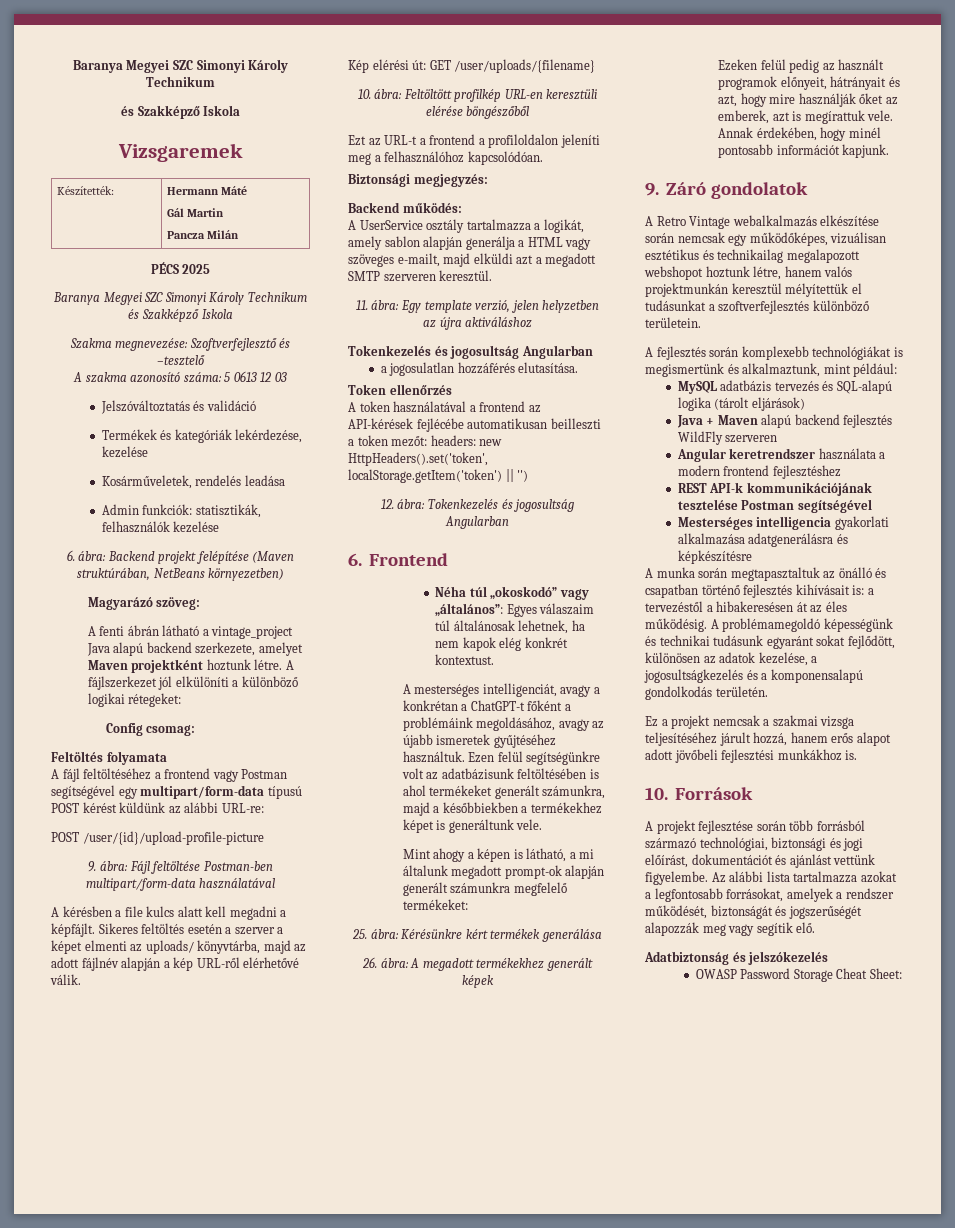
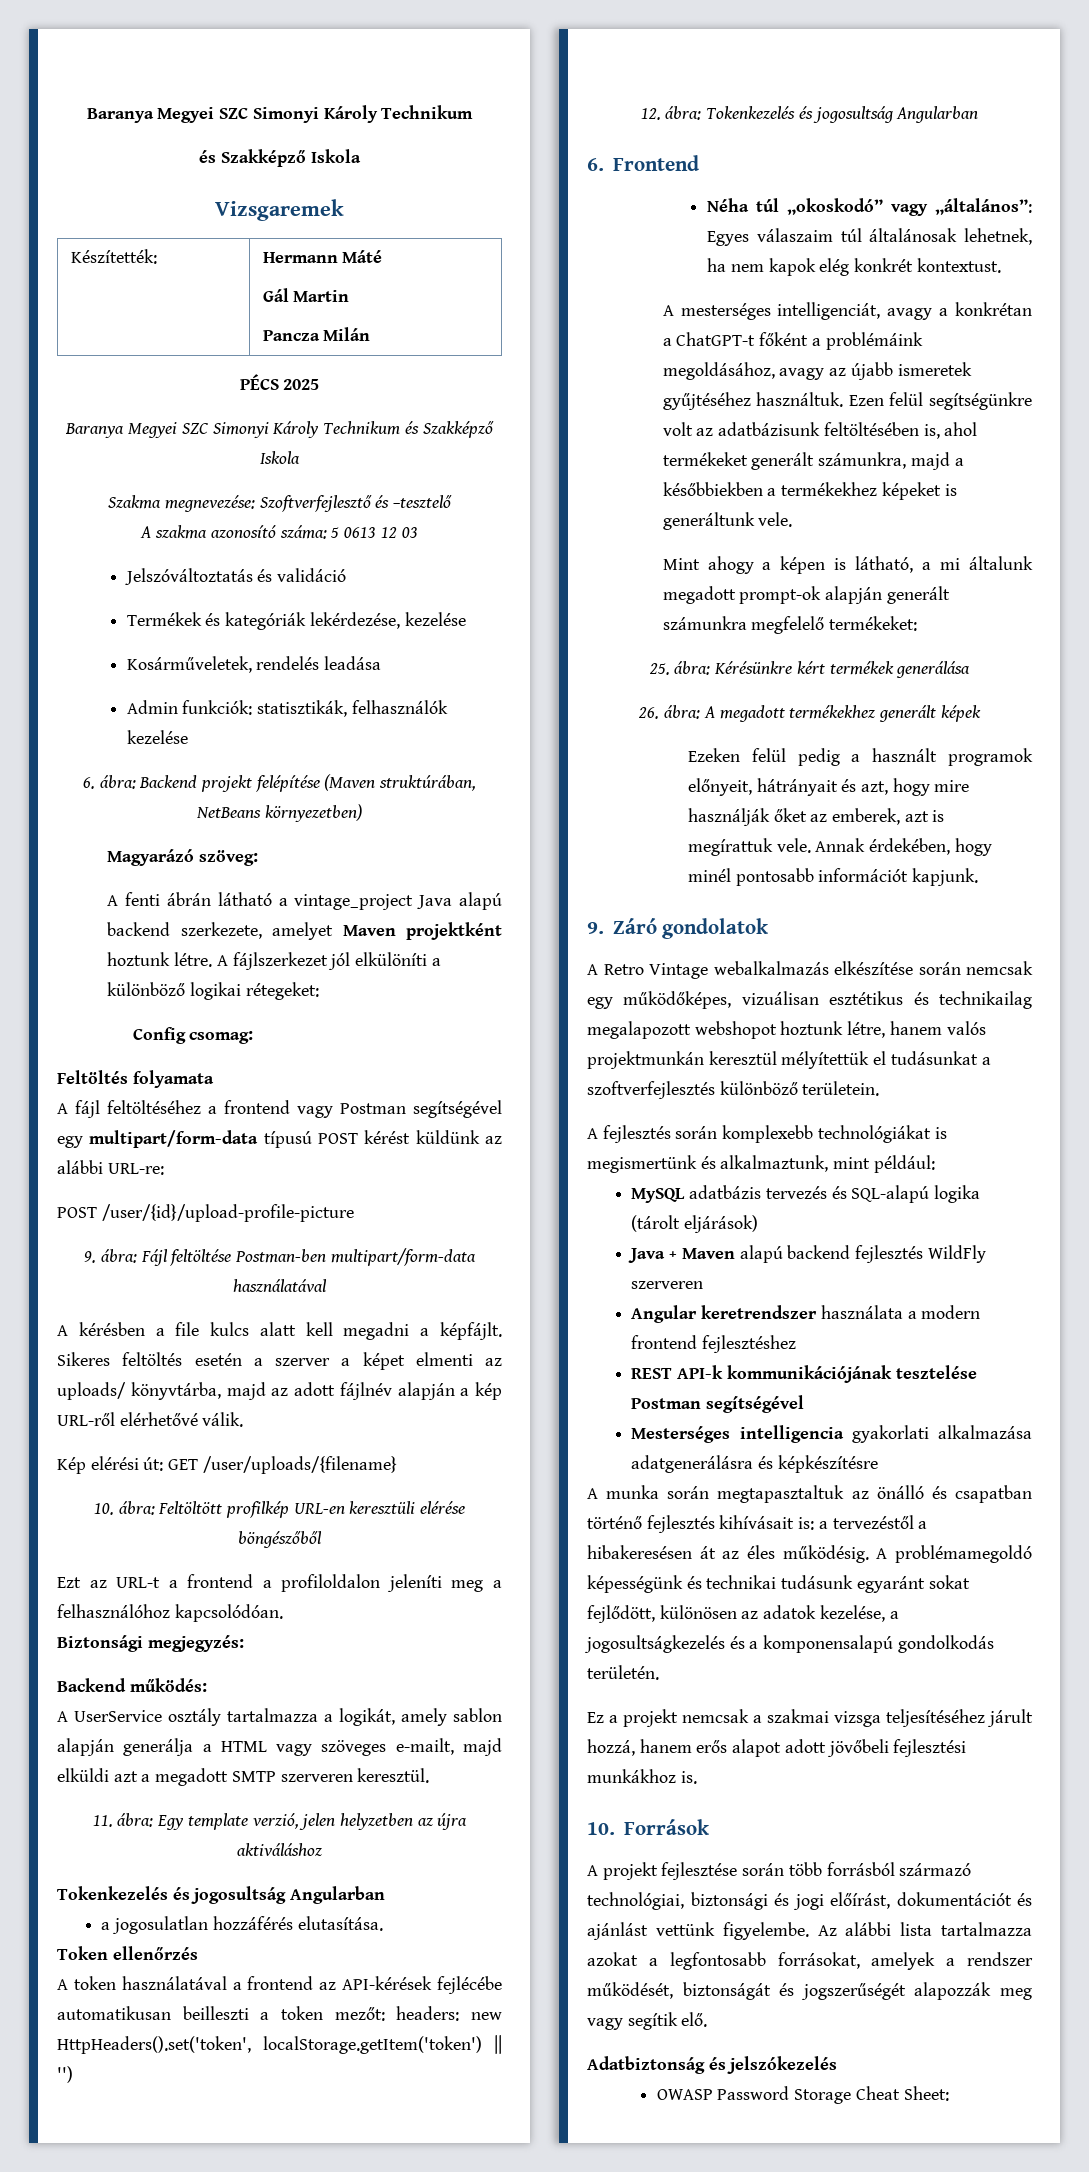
- Ezen felül segítségünkre volt az adatbázisunk feltöltésében is ahol termékeket generált számunkra, majd a későbbiekben a termékekhez képet is generáltunk vele.
+ Ezen felül segítségünkre volt az adatbázisunk feltöltésében is, ahol termékeket generált számunkra, majd a későbbiekben a termékekhez képeket is generáltunk vele.
- Ezeken felül pedig az használt programok előnyeit, hátrányait és azt, hogy mire használják őket az emberek, azt is megírattuk vele.
+ Ezeken felül pedig a használt programok előnyeit, hátrányait és azt, hogy mire használják őket az emberek, azt is megírattuk vele.

